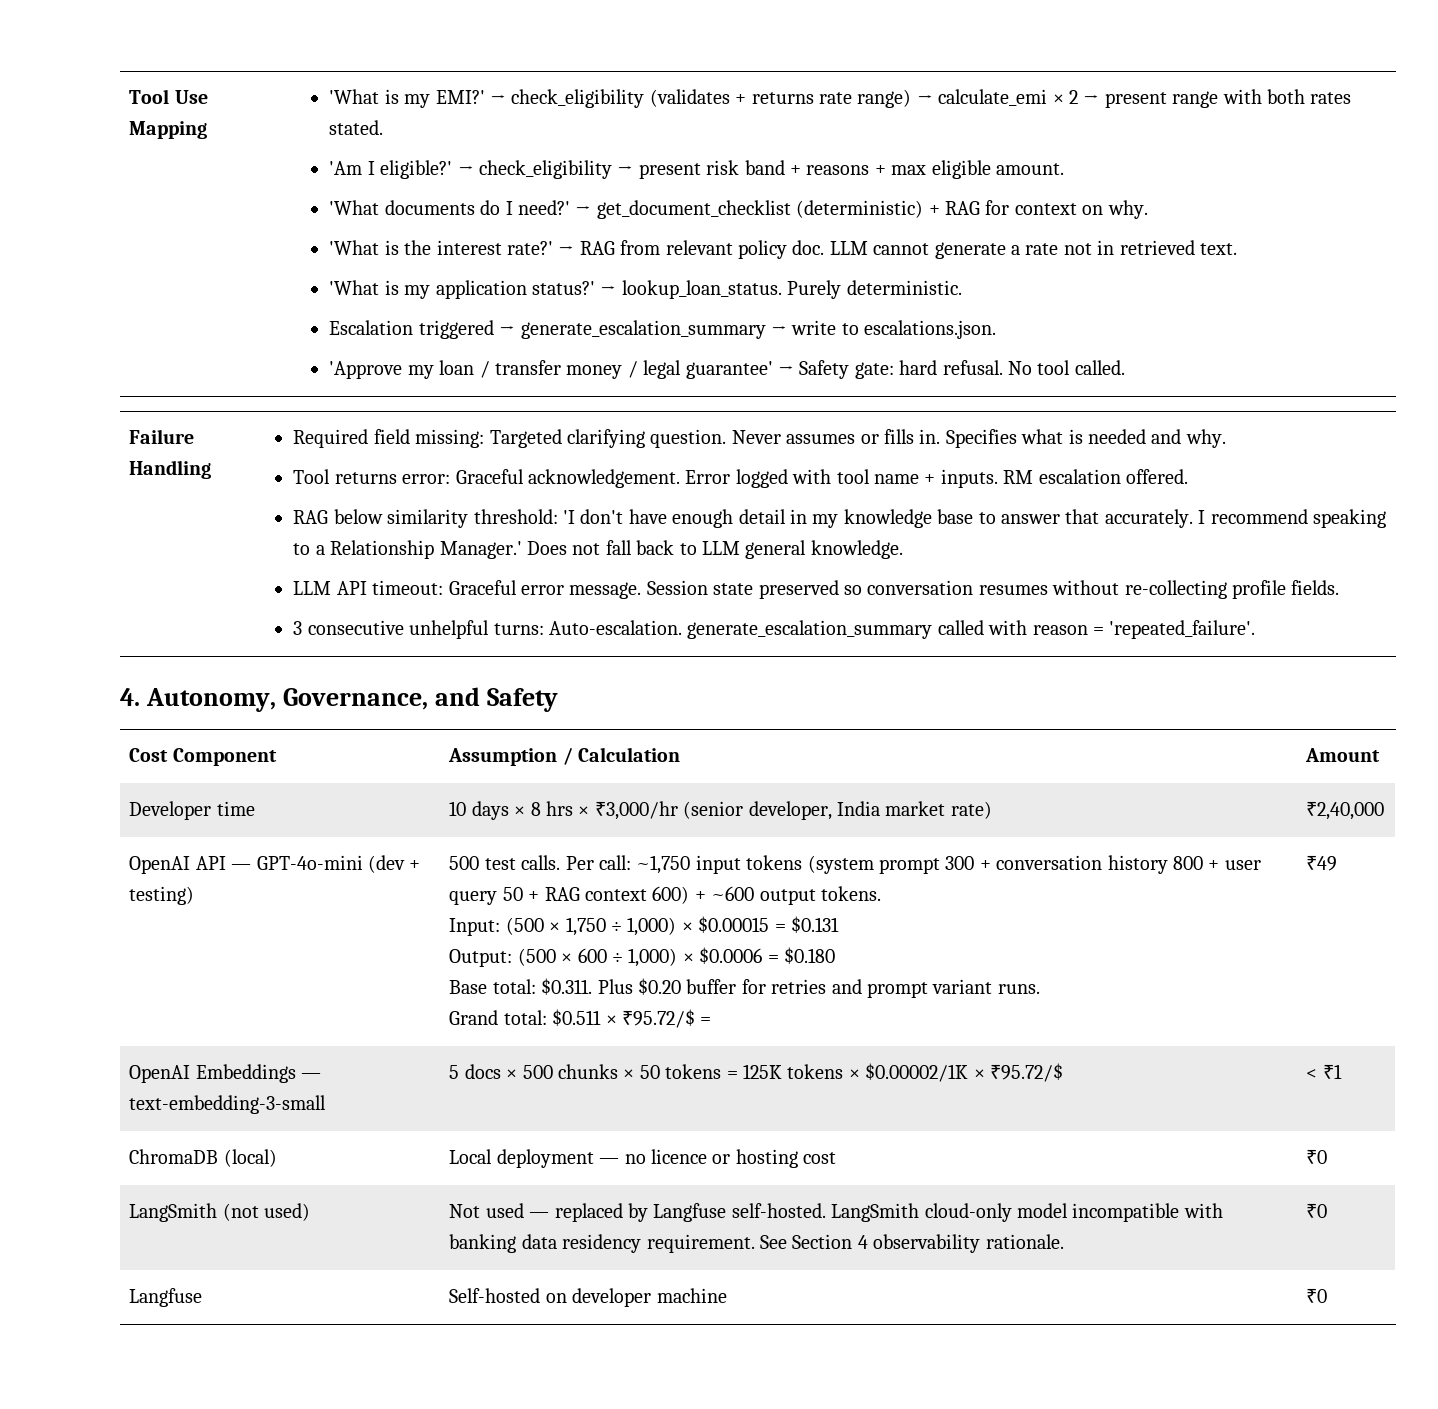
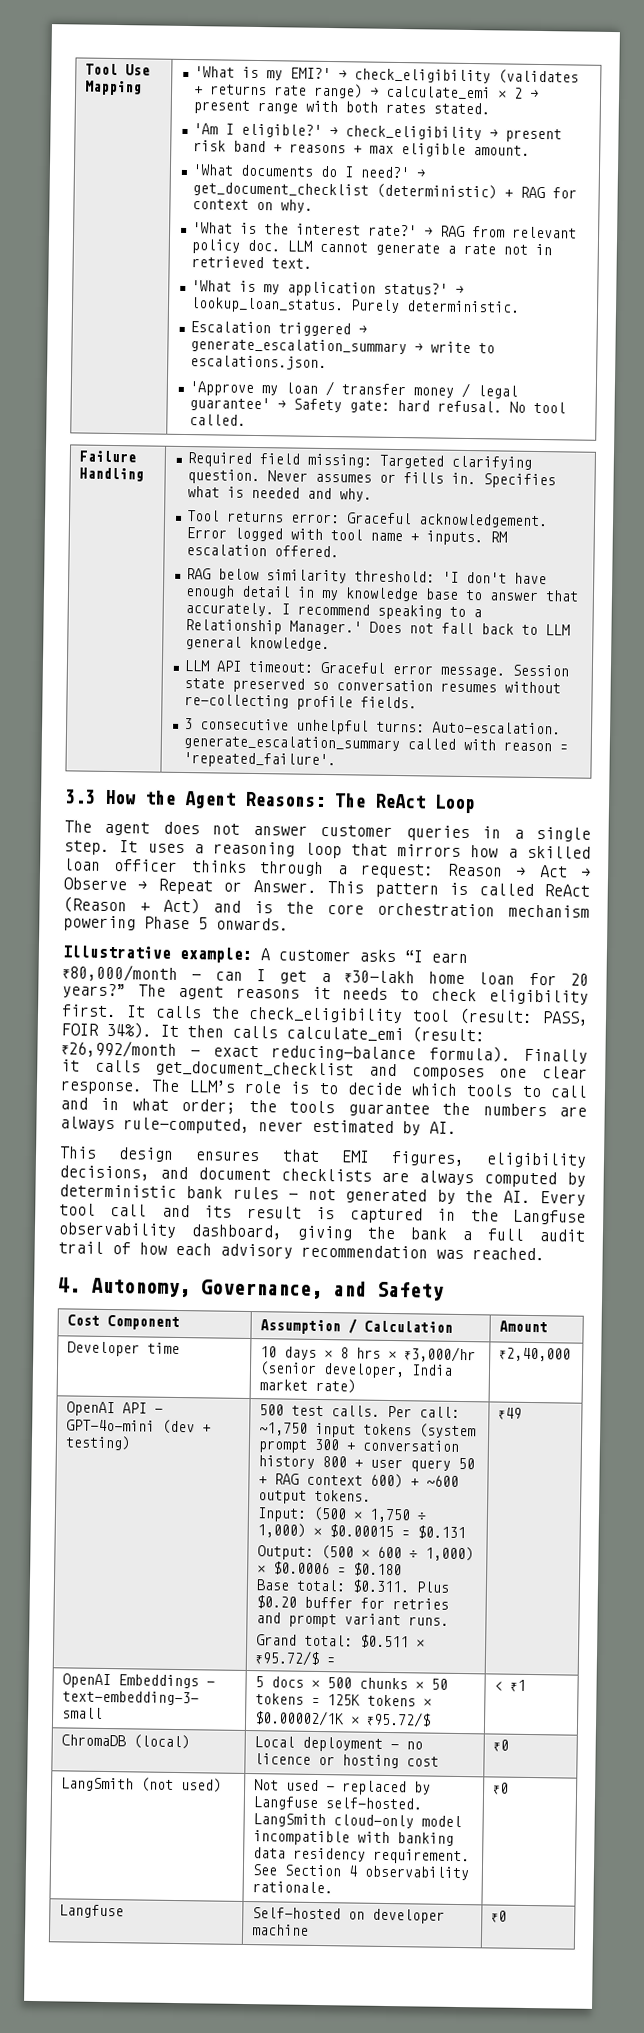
+ 3.3 How the Agent Reasons: The ReAct Loop
+ The agent does not answer customer queries in a single step. It uses a reasoning loop that mirrors how a skilled loan officer thinks through a request: Reason → Act → Observe → Repeat or Answer. This pattern is called ReAct (Reason + Act) and is the core orchestration mechanism powering Phase 5 onwards.
+ Illustrative example: A customer asks “I earn ₹80,000/month — can I get a ₹30-lakh home loan for 20 years?” The agent reasons it needs to check eligibility first. It calls the check_eligibility tool (result: PASS, FOIR 34%). It then calls calculate_emi (result: ₹26,992/month — exact reducing-balance formula). Finally it calls get_document_checklist and composes one clear response. The LLM’s role is to decide which tools to call and in what order; the tools guarantee the numbers are always rule-computed, never estimated by AI.
+ This design ensures that EMI figures, eligibility decisions, and document checklists are always computed by deterministic bank rules — not generated by the AI. Every tool call and its result is captured in the Langfuse observability dashboard, giving the bank a full audit trail of how each advisory recommendation was reached.

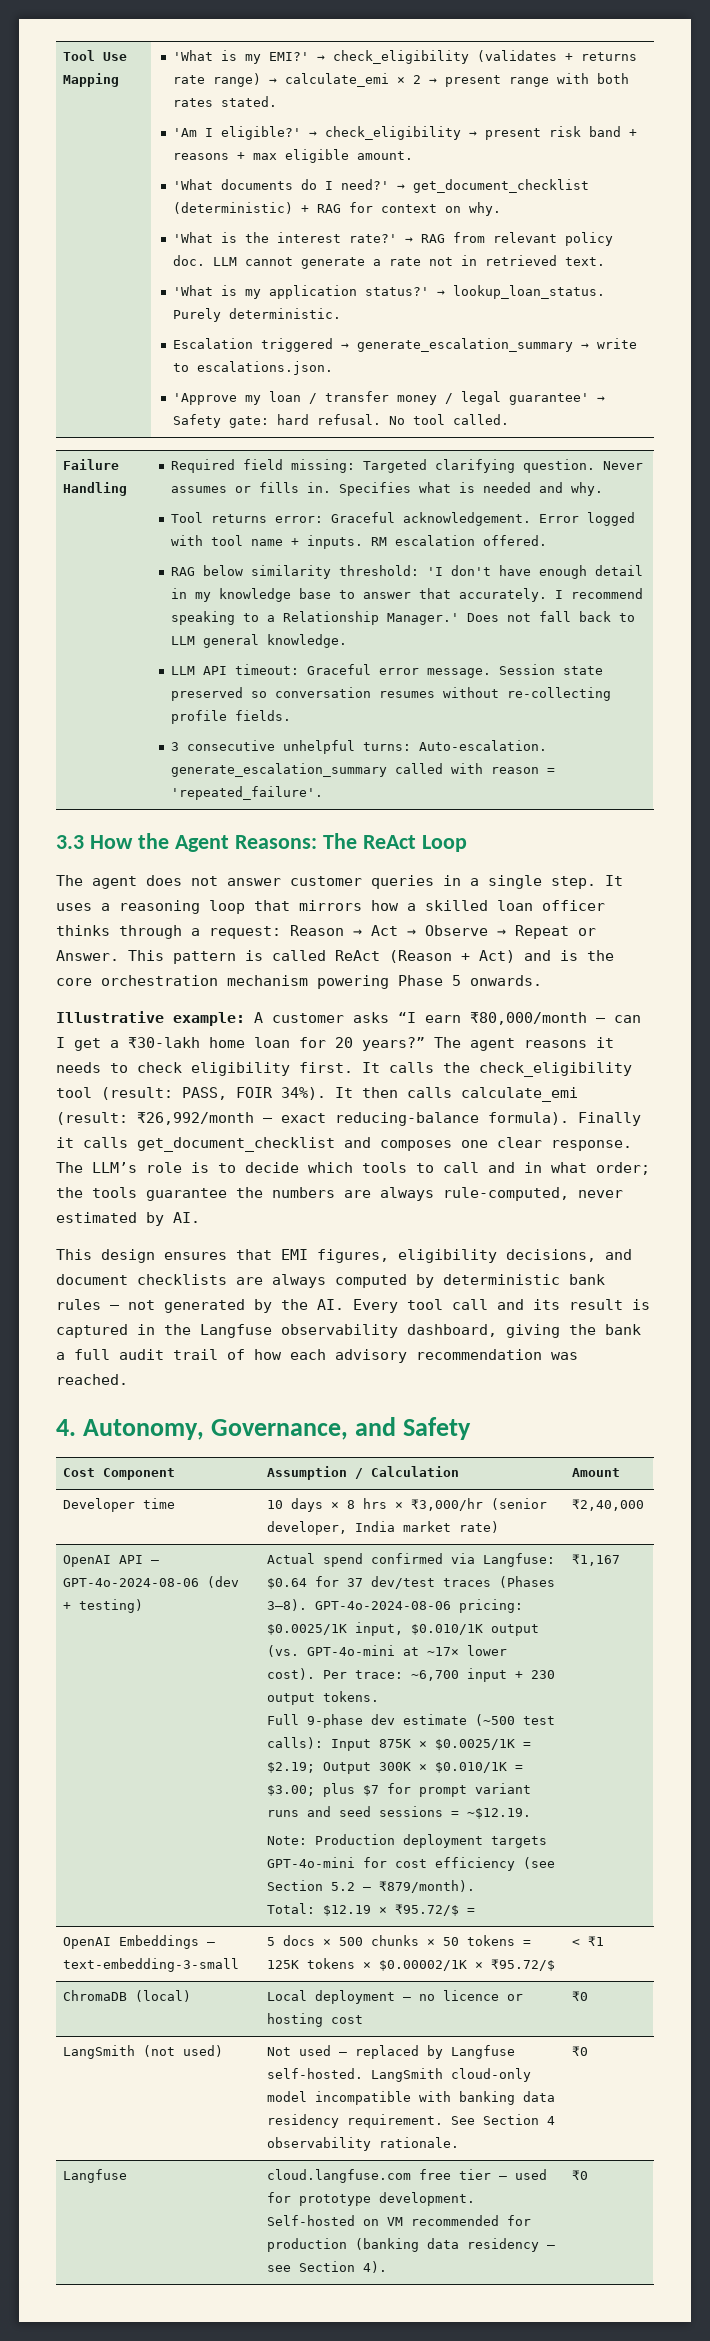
- OpenAI API — GPT-4o-mini (dev + testing)
+ OpenAI API — GPT-4o-2024-08-06 (dev + testing)
- 500 test calls. Per call: ~1,750 input tokens (system prompt 300 + conversation history 800 + user query 50 + RAG context 600) + ~600 output tokens.
- Input: (500 × 1,750 ÷ 1,000) × $0.00015 = $0.131
- Output: (500 × 600 ÷ 1,000) × $0.0006 = $0.180
- Base total: $0.311. Plus $0.20 buffer for retries and prompt variant runs.
- Grand total: $0.511 × ₹95.72/$ =
+ Actual spend confirmed via Langfuse: $0.64 for 37 dev/test traces (Phases 3–8). GPT-4o-2024-08-06 pricing: $0.0025/1K input, $0.010/1K output (vs. GPT-4o-mini at ~17× lower cost). Per trace: ~6,700 input + 230 output tokens.
+ Full 9-phase dev estimate (~500 test calls): Input 875K × $0.0025/1K = $2.19; Output 300K × $0.010/1K = $3.00; plus $7 for prompt variant runs and seed sessions = ~$12.19.
+ Note: Production deployment targets GPT-4o-mini for cost efficiency (see Section 5.2 — ₹879/month).
+ Total: $12.19 × ₹95.72/$ =
- ₹49
+ ₹1,167
- Langfuse | Self-hosted on developer machine | ₹0
+ Langfuse | cloud.langfuse.com free tier — used for prototype development. Self-hosted on VM recommended for production (banking data residency — see Section 4). | ₹0

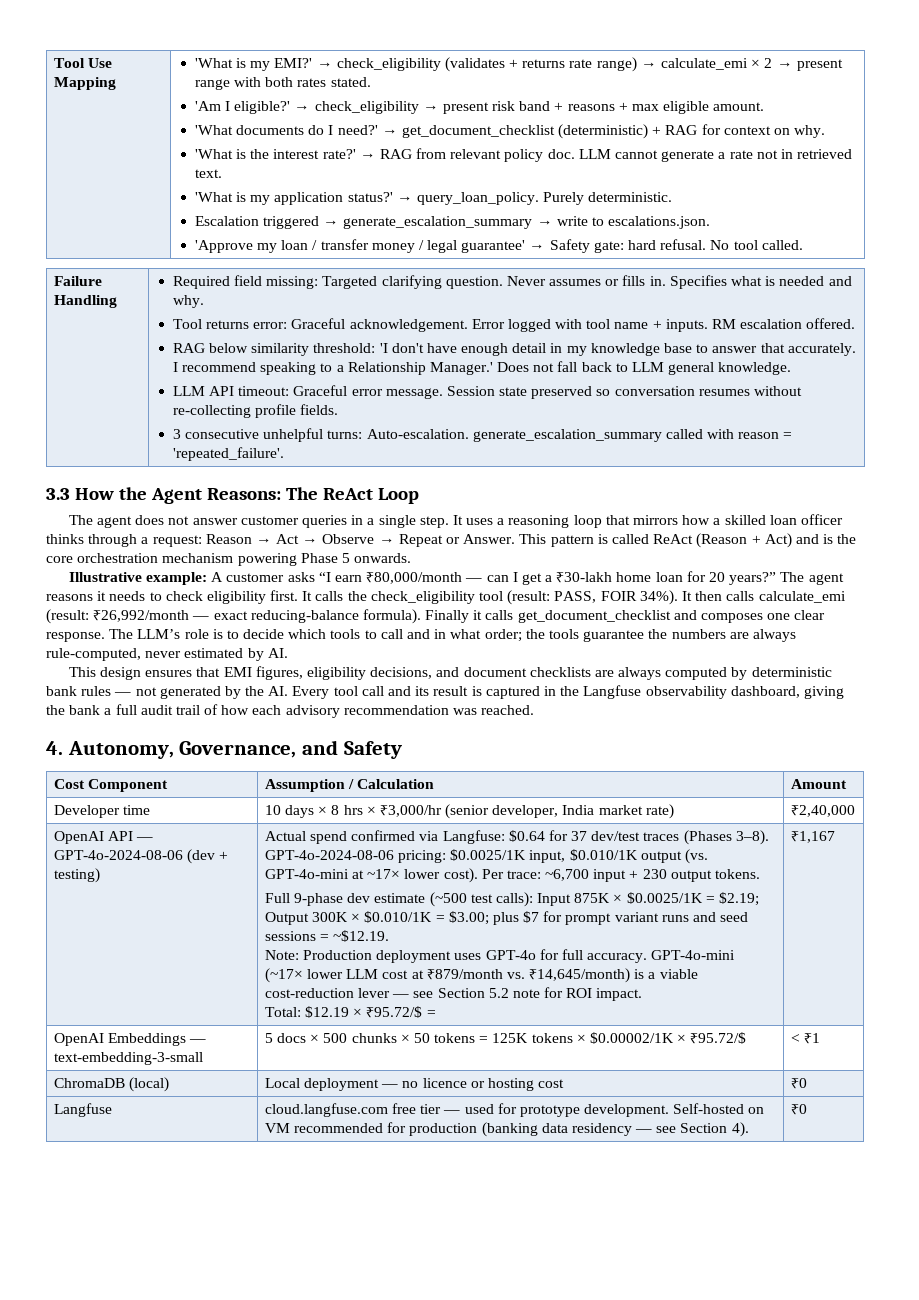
- → lookup_loan_status.
+ → query_loan_policy.
- Note: Production deployment targets GPT-4o-mini for cost efficiency (see Section 5.2 — ₹879/month).
+ Note: Production deployment uses GPT-4o for full accuracy. GPT-4o-mini (~17× lower LLM cost at ₹879/month vs. ₹14,645/month) is a viable cost-reduction lever — see Section 5.2 note for ROI impact.
- LangSmith (not used) | Not used — replaced by Langfuse self-hosted. LangSmith cloud-only model incompatible with banking data residency requirement. See Section 4 observability rationale. | ₹0

